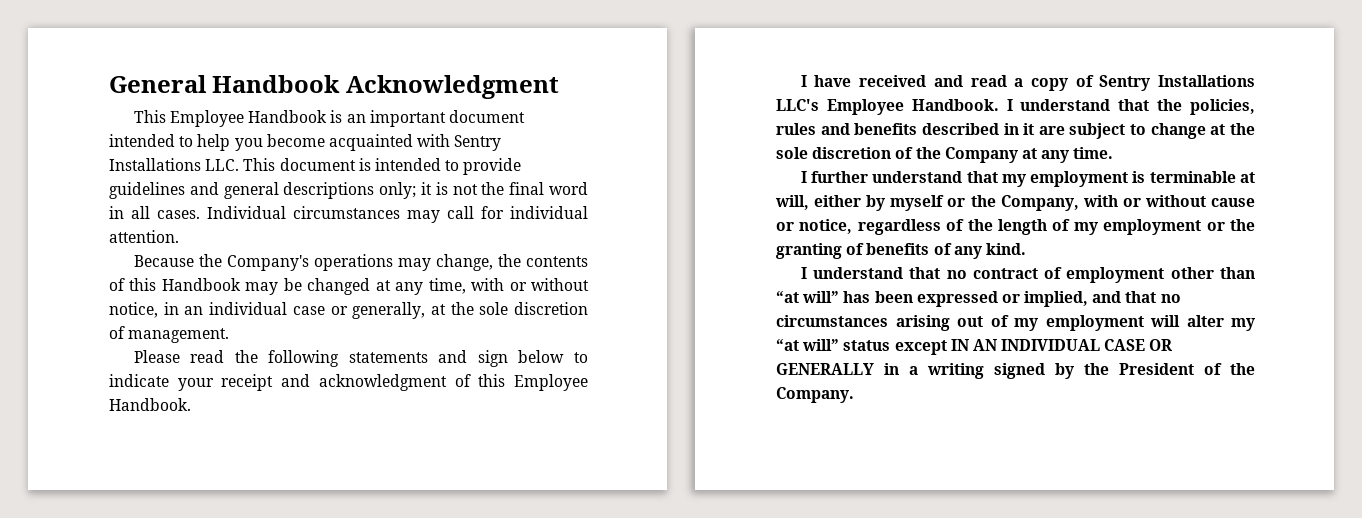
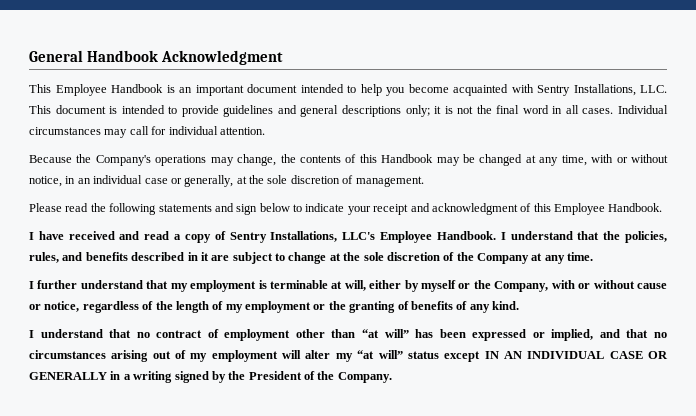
- This Employee Handbook is an important document intended to help you become acquainted with Sentry Installations LLC. This document is intended to provide guidelines and general descriptions only; it is not the final word in all cases.
+ This Employee Handbook is an important document intended to help you become acquainted with Sentry Installations, LLC. This document is intended to provide guidelines and general descriptions only; it is not the final word in all cases.
- I have received and read a copy of Sentry Installations LLC's Employee Handbook.
+ I have received and read a copy of Sentry Installations, LLC's Employee Handbook.
- I understand that the policies, rules and benefits described in it are subject to change at the sole discretion of the Company at any time.
+ I understand that the policies, rules, and benefits described in it are subject to change at the sole discretion of the Company at any time.

